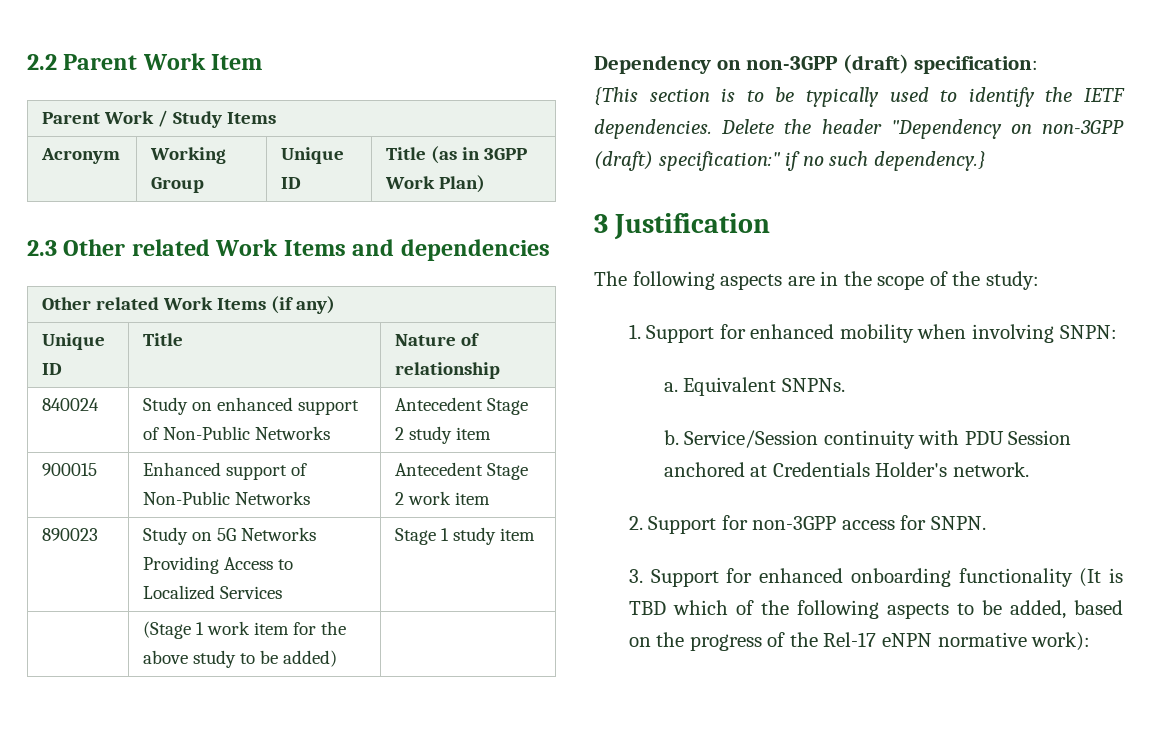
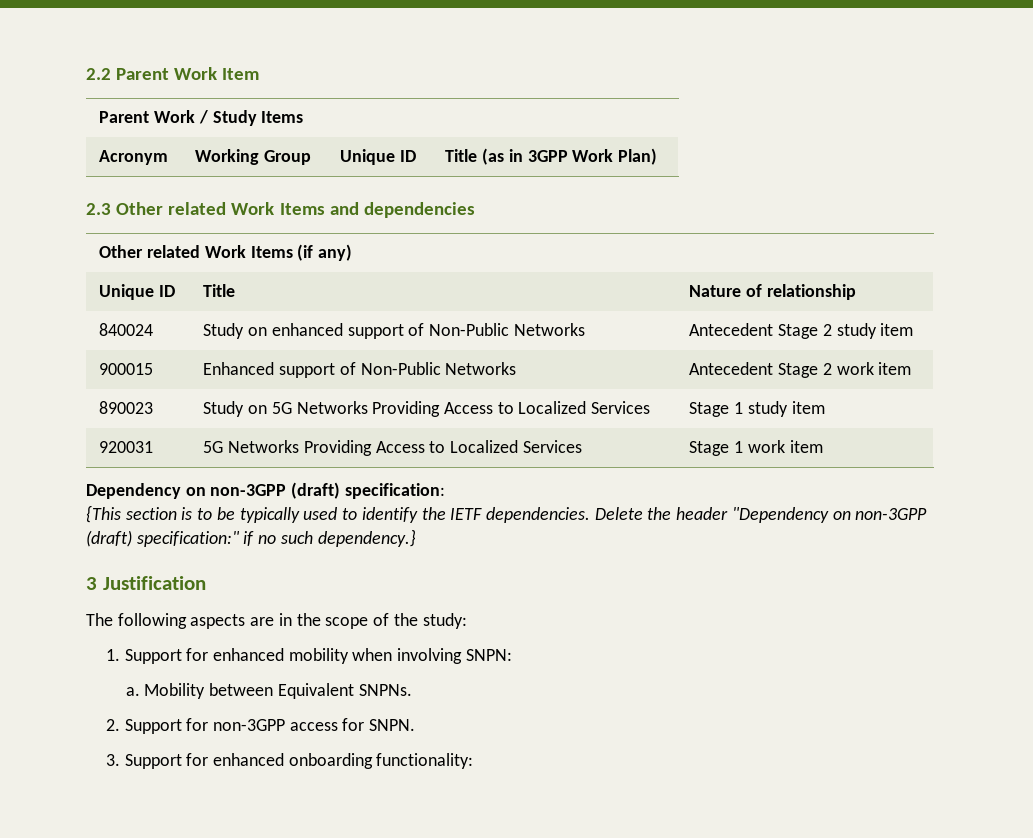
- | (Stage 1 work item for the above study to be added) |
+ 920031 | 5G Networks Providing Access to Localized Services | Stage 1 work item
- Equivalent SNPNs.
+ Mobility between Equivalent SNPNs.
- b. Service/Session continuity with PDU Session anchored at Credentials Holder's network.
- 3. Support for enhanced onboarding functionality (It is TBD which of the following aspects to be added, based on the progress of the Rel-17 eNPN normative work):
+ 3. Support for enhanced onboarding functionality:

